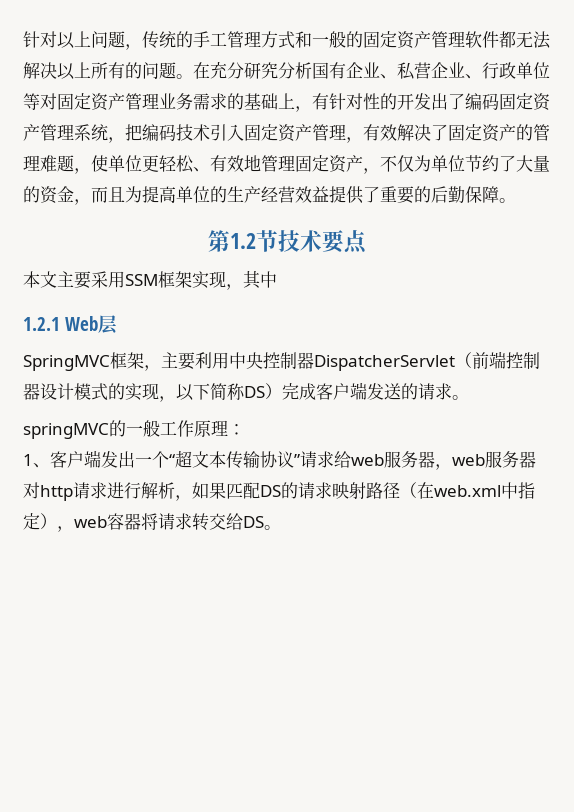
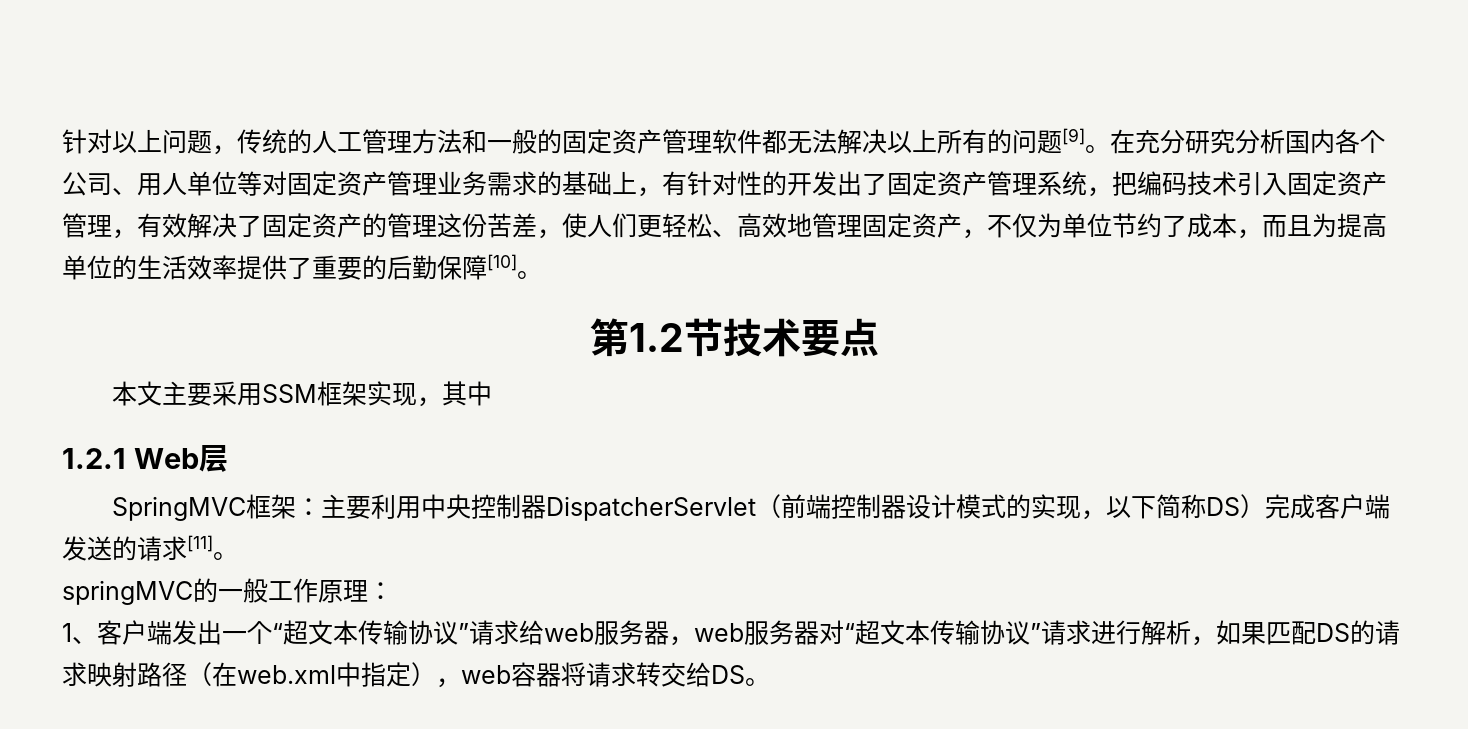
- 针对以上问题，传统的手工管理方式和一般的固定资产管理软件都无法解决以上所有的问题。
+ 针对以上问题，传统的人工管理方法和一般的固定资产管理软件都无法解决以上所有的问题[9]。
- 在充分研究分析国有企业、私营企业、行政单位等对固定资产管理业务需求的基础上，有针对性的开发出了编码固定资产管理系统，把编码技术引入固定资产管理，有效解决了固定资产的管理难题，使单位更轻松、有效地管理固定资产，不仅为单位节约了大量的资金，而且为提高单位的生产经营效益提供了重要的后勤保障。
+ 在充分研究分析国内各个公司、用人单位等对固定资产管理业务需求的基础上，有针对性的开发出了固定资产管理系统，把编码技术引入固定资产管理，有效解决了固定资产的管理这份苦差，使人们更轻松、高效地管理固定资产，不仅为单位节约了成本，而且为提高单位的生活效率提供了重要的后勤保障[10]。
- SpringMVC框架，主要利用中央控制器DispatcherServlet（前端控制器设计模式的实现，以下简称DS）完成客户端发送的请求。
+ SpringMVC框架：主要利用中央控制器DispatcherServlet（前端控制器设计模式的实现，以下简称DS）完成客户端发送的请求[11]。
- 1、客户端发出一个“超文本传输协议”请求给web服务器，web服务器对http请求进行解析，如果匹配DS的请求映射路径（在web.xml中指定），web容器将请求转交给DS。
+ 1、客户端发出一个“超文本传输协议”请求给web服务器，web服务器对“超文本传输协议”请求进行解析，如果匹配DS的请求映射路径（在web.xml中指定），web容器将请求转交给DS。

